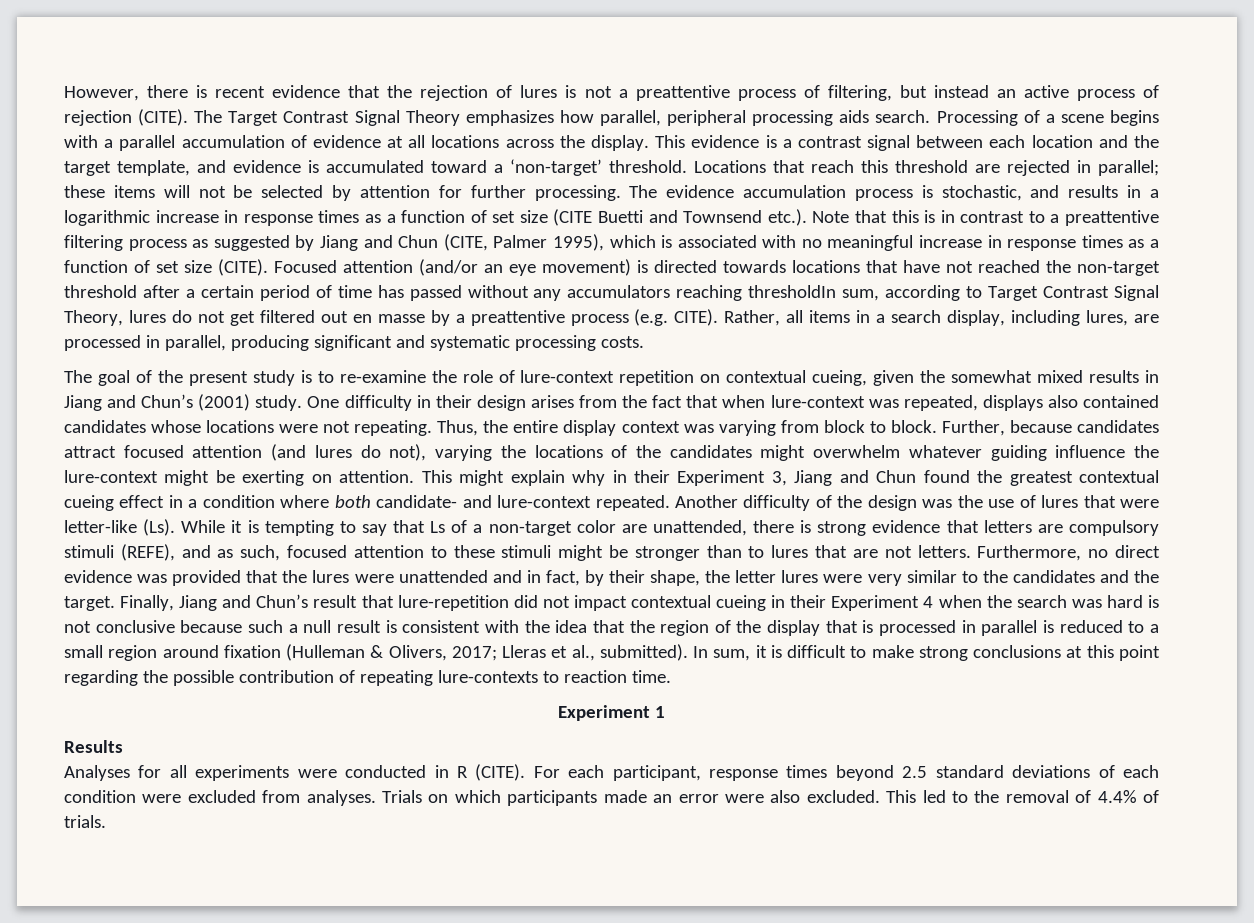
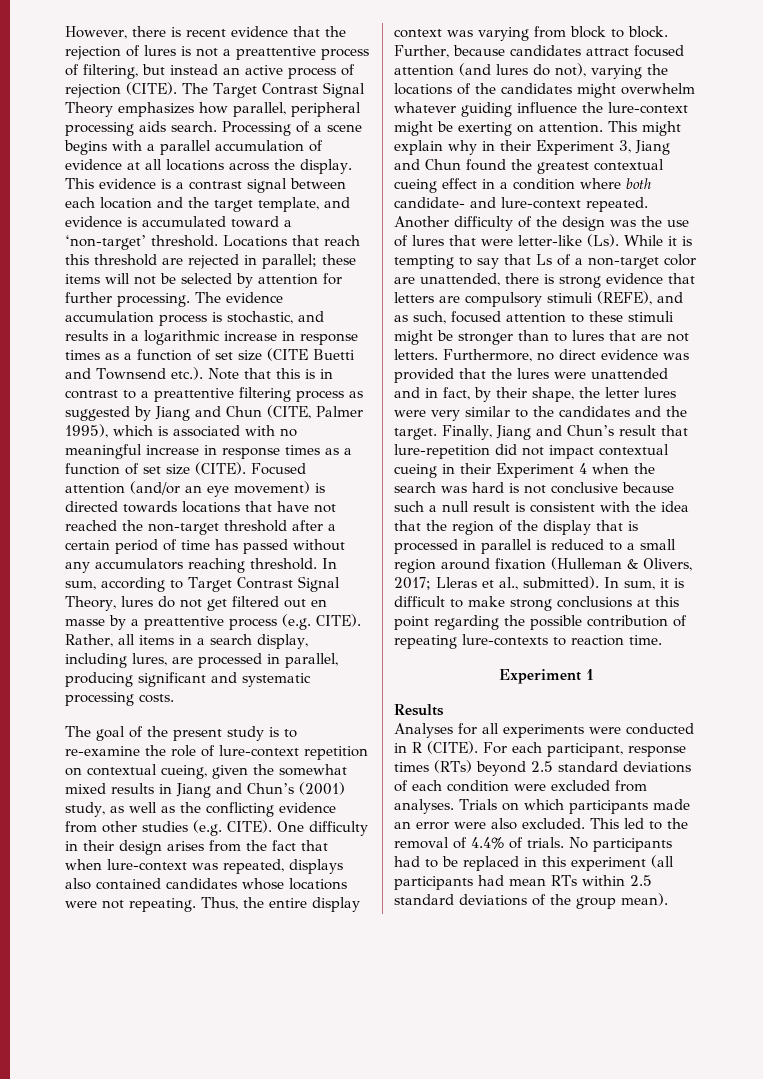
- Focused attention (and/or an eye movement) is directed towards locations that have not reached the non-target threshold after a certain period of time has passed without any accumulators reaching thresholdIn sum, according to Target Contrast Signal Theory, lures do not get filtered out en masse by a preattentive process (e.g. CITE).
+ Focused attention (and/or an eye movement) is directed towards locations that have not reached the non-target threshold after a certain period of time has passed without any accumulators reaching threshold. In sum, according to Target Contrast Signal Theory, lures do not get filtered out en masse by a preattentive process (e.g. CITE).
- The goal of the present study is to re-examine the role of lure-context repetition on contextual cueing, given the somewhat mixed results in Jiang and Chun’s (2001) study.
+ The goal of the present study is to re-examine the role of lure-context repetition on contextual cueing, given the somewhat mixed results in Jiang and Chun’s (2001) study, as well as the conflicting evidence from other studies (e.g. CITE).
- For each participant, response times beyond 2.5 standard deviations of each condition were excluded from analyses.
+ For each participant, response times (RTs) beyond 2.5 standard deviations of each condition were excluded from analyses.
+ No participants had to be replaced in this experiment (all participants had mean RTs within 2.5 standard deviations of the group mean).

